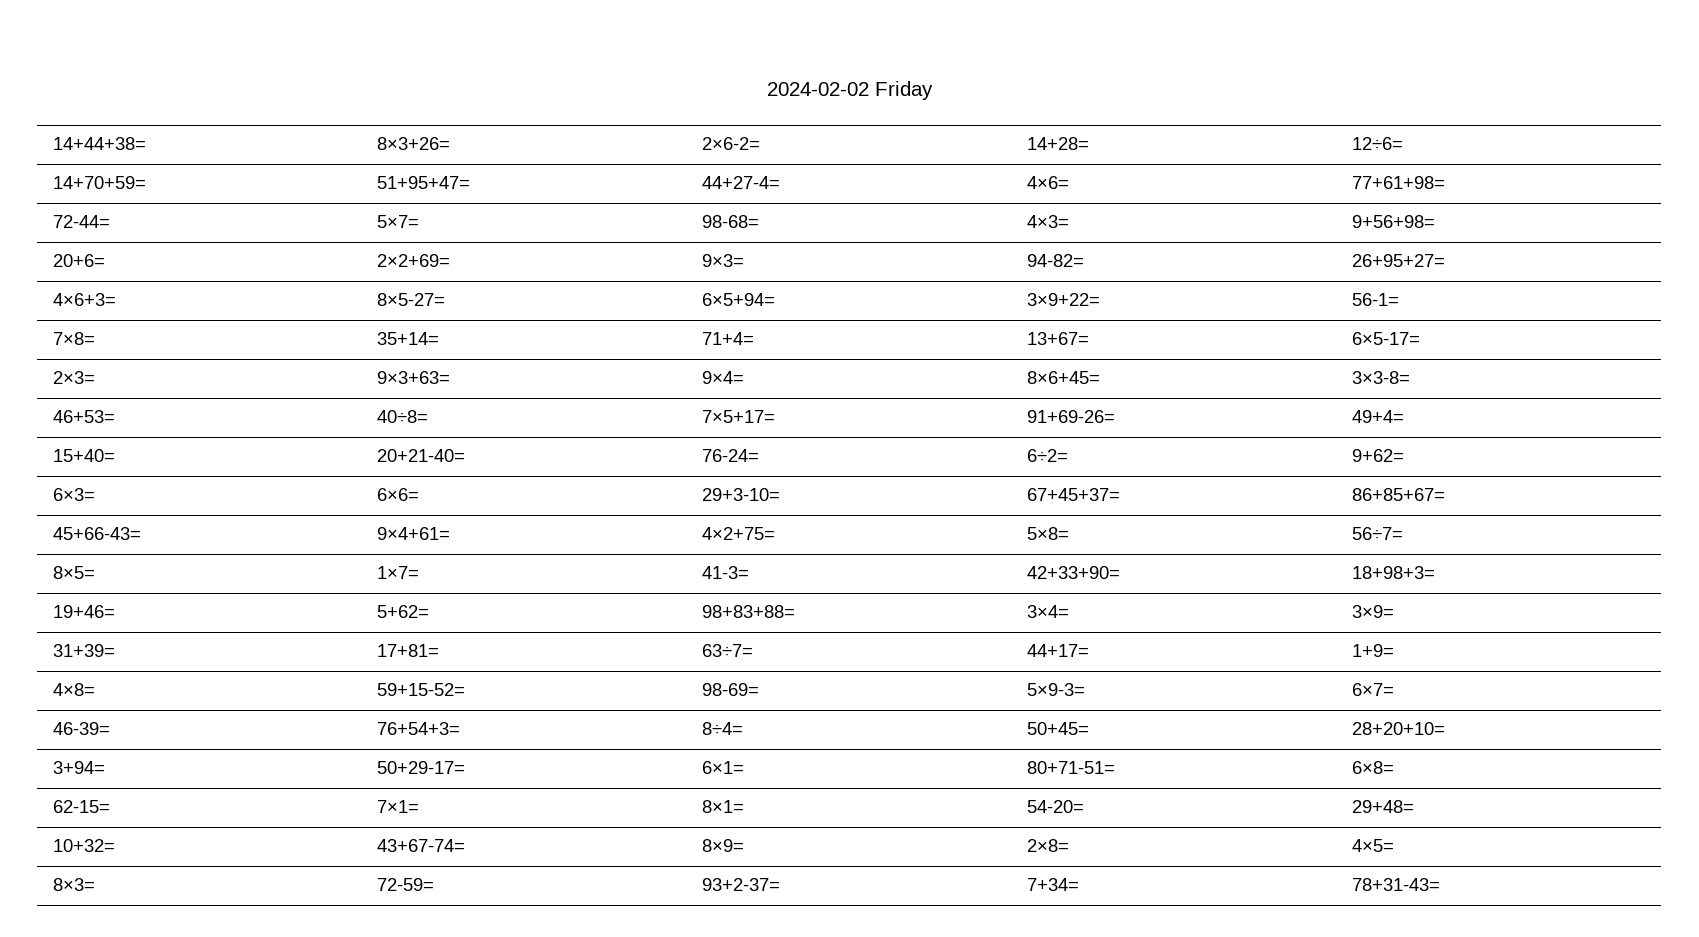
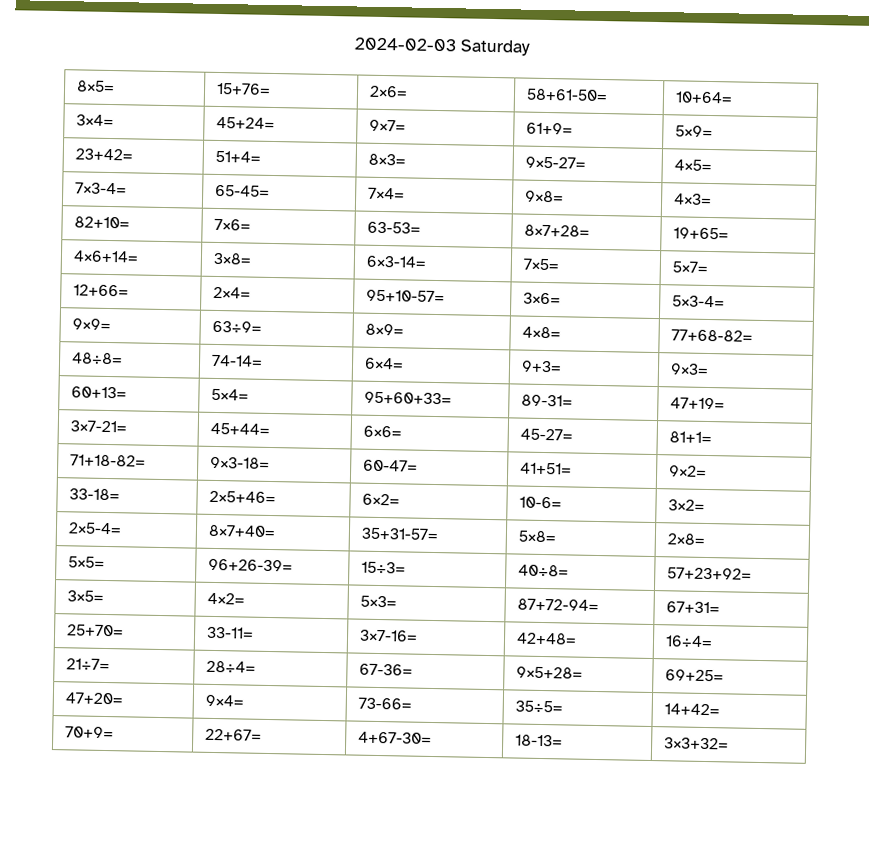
- 2024-02-02 Friday
- 14+44+38= | 8×3+26= | 2×6-2= | 14+28= | 12÷6=
- 14+70+59= | 51+95+47= | 44+27-4= | 4×6= | 77+61+98=
- 72-44= | 5×7= | 98-68= | 4×3= | 9+56+98=
- 20+6= | 2×2+69= | 9×3= | 94-82= | 26+95+27=
- 4×6+3= | 8×5-27= | 6×5+94= | 3×9+22= | 56-1=
- 7×8= | 35+14= | 71+4= | 13+67= | 6×5-17=
- 2×3= | 9×3+63= | 9×4= | 8×6+45= | 3×3-8=
- 46+53= | 40÷8= | 7×5+17= | 91+69-26= | 49+4=
- 15+40= | 20+21-40= | 76-24= | 6÷2= | 9+62=
- 6×3= | 6×6= | 29+3-10= | 67+45+37= | 86+85+67=
- 45+66-43= | 9×4+61= | 4×2+75= | 5×8= | 56÷7=
- 8×5= | 1×7= | 41-3= | 42+33+90= | 18+98+3=
- 19+46= | 5+62= | 98+83+88= | 3×4= | 3×9=
- 31+39= | 17+81= | 63÷7= | 44+17= | 1+9=
- 4×8= | 59+15-52= | 98-69= | 5×9-3= | 6×7=
- 46-39= | 76+54+3= | 8÷4= | 50+45= | 28+20+10=
- 3+94= | 50+29-17= | 6×1= | 80+71-51= | 6×8=
- 62-15= | 7×1= | 8×1= | 54-20= | 29+48=
- 10+32= | 43+67-74= | 8×9= | 2×8= | 4×5=
- 8×3= | 72-59= | 93+2-37= | 7+34= | 78+31-43=
+ 2024-02-03 Saturday
+ 8×5= | 15+76= | 2×6= | 58+61-50= | 10+64=
+ 3×4= | 45+24= | 9×7= | 61+9= | 5×9=
+ 23+42= | 51+4= | 8×3= | 9×5-27= | 4×5=
+ 7×3-4= | 65-45= | 7×4= | 9×8= | 4×3=
+ 82+10= | 7×6= | 63-53= | 8×7+28= | 19+65=
+ 4×6+14= | 3×8= | 6×3-14= | 7×5= | 5×7=
+ 12+66= | 2×4= | 95+10-57= | 3×6= | 5×3-4=
+ 9×9= | 63÷9= | 8×9= | 4×8= | 77+68-82=
+ 48÷8= | 74-14= | 6×4= | 9+3= | 9×3=
+ 60+13= | 5×4= | 95+60+33= | 89-31= | 47+19=
+ 3×7-21= | 45+44= | 6×6= | 45-27= | 81+1=
+ 71+18-82= | 9×3-18= | 60-47= | 41+51= | 9×2=
+ 33-18= | 2×5+46= | 6×2= | 10-6= | 3×2=
+ 2×5-4= | 8×7+40= | 35+31-57= | 5×8= | 2×8=
+ 5×5= | 96+26-39= | 15÷3= | 40÷8= | 57+23+92=
+ 3×5= | 4×2= | 5×3= | 87+72-94= | 67+31=
+ 25+70= | 33-11= | 3×7-16= | 42+48= | 16÷4=
+ 21÷7= | 28÷4= | 67-36= | 9×5+28= | 69+25=
+ 47+20= | 9×4= | 73-66= | 35÷5= | 14+42=
+ 70+9= | 22+67= | 4+67-30= | 18-13= | 3×3+32=

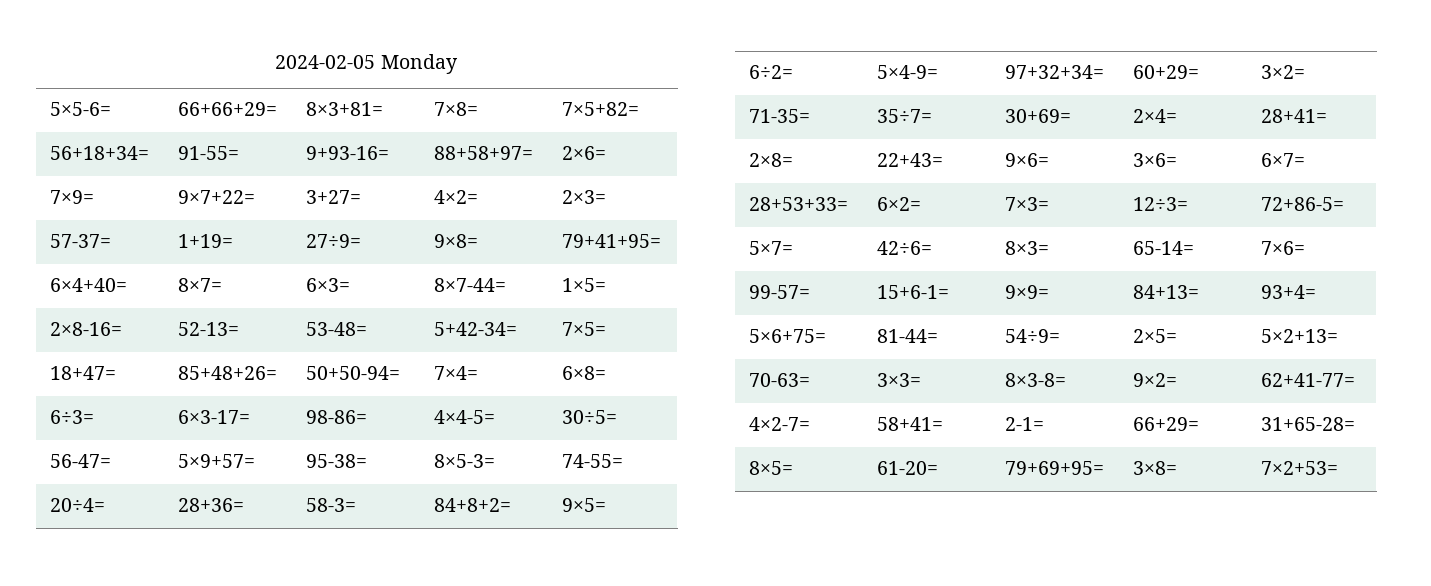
- 2024-02-03 Saturday
- 8×5= | 15+76= | 2×6= | 58+61-50= | 10+64=
- 3×4= | 45+24= | 9×7= | 61+9= | 5×9=
- 23+42= | 51+4= | 8×3= | 9×5-27= | 4×5=
- 7×3-4= | 65-45= | 7×4= | 9×8= | 4×3=
- 82+10= | 7×6= | 63-53= | 8×7+28= | 19+65=
- 4×6+14= | 3×8= | 6×3-14= | 7×5= | 5×7=
- 12+66= | 2×4= | 95+10-57= | 3×6= | 5×3-4=
- 9×9= | 63÷9= | 8×9= | 4×8= | 77+68-82=
- 48÷8= | 74-14= | 6×4= | 9+3= | 9×3=
- 60+13= | 5×4= | 95+60+33= | 89-31= | 47+19=
- 3×7-21= | 45+44= | 6×6= | 45-27= | 81+1=
- 71+18-82= | 9×3-18= | 60-47= | 41+51= | 9×2=
- 33-18= | 2×5+46= | 6×2= | 10-6= | 3×2=
- 2×5-4= | 8×7+40= | 35+31-57= | 5×8= | 2×8=
- 5×5= | 96+26-39= | 15÷3= | 40÷8= | 57+23+92=
- 3×5= | 4×2= | 5×3= | 87+72-94= | 67+31=
- 25+70= | 33-11= | 3×7-16= | 42+48= | 16÷4=
- 21÷7= | 28÷4= | 67-36= | 9×5+28= | 69+25=
- 47+20= | 9×4= | 73-66= | 35÷5= | 14+42=
- 70+9= | 22+67= | 4+67-30= | 18-13= | 3×3+32=
+ 2024-02-05 Monday
+ 5×5-6= | 66+66+29= | 8×3+81= | 7×8= | 7×5+82=
+ 56+18+34= | 91-55= | 9+93-16= | 88+58+97= | 2×6=
+ 7×9= | 9×7+22= | 3+27= | 4×2= | 2×3=
+ 57-37= | 1+19= | 27÷9= | 9×8= | 79+41+95=
+ 6×4+40= | 8×7= | 6×3= | 8×7-44= | 1×5=
+ 2×8-16= | 52-13= | 53-48= | 5+42-34= | 7×5=
+ 18+47= | 85+48+26= | 50+50-94= | 7×4= | 6×8=
+ 6÷3= | 6×3-17= | 98-86= | 4×4-5= | 30÷5=
+ 56-47= | 5×9+57= | 95-38= | 8×5-3= | 74-55=
+ 20÷4= | 28+36= | 58-3= | 84+8+2= | 9×5=
+ 6÷2= | 5×4-9= | 97+32+34= | 60+29= | 3×2=
+ 71-35= | 35÷7= | 30+69= | 2×4= | 28+41=
+ 2×8= | 22+43= | 9×6= | 3×6= | 6×7=
+ 28+53+33= | 6×2= | 7×3= | 12÷3= | 72+86-5=
+ 5×7= | 42÷6= | 8×3= | 65-14= | 7×6=
+ 99-57= | 15+6-1= | 9×9= | 84+13= | 93+4=
+ 5×6+75= | 81-44= | 54÷9= | 2×5= | 5×2+13=
+ 70-63= | 3×3= | 8×3-8= | 9×2= | 62+41-77=
+ 4×2-7= | 58+41= | 2-1= | 66+29= | 31+65-28=
+ 8×5= | 61-20= | 79+69+95= | 3×8= | 7×2+53=

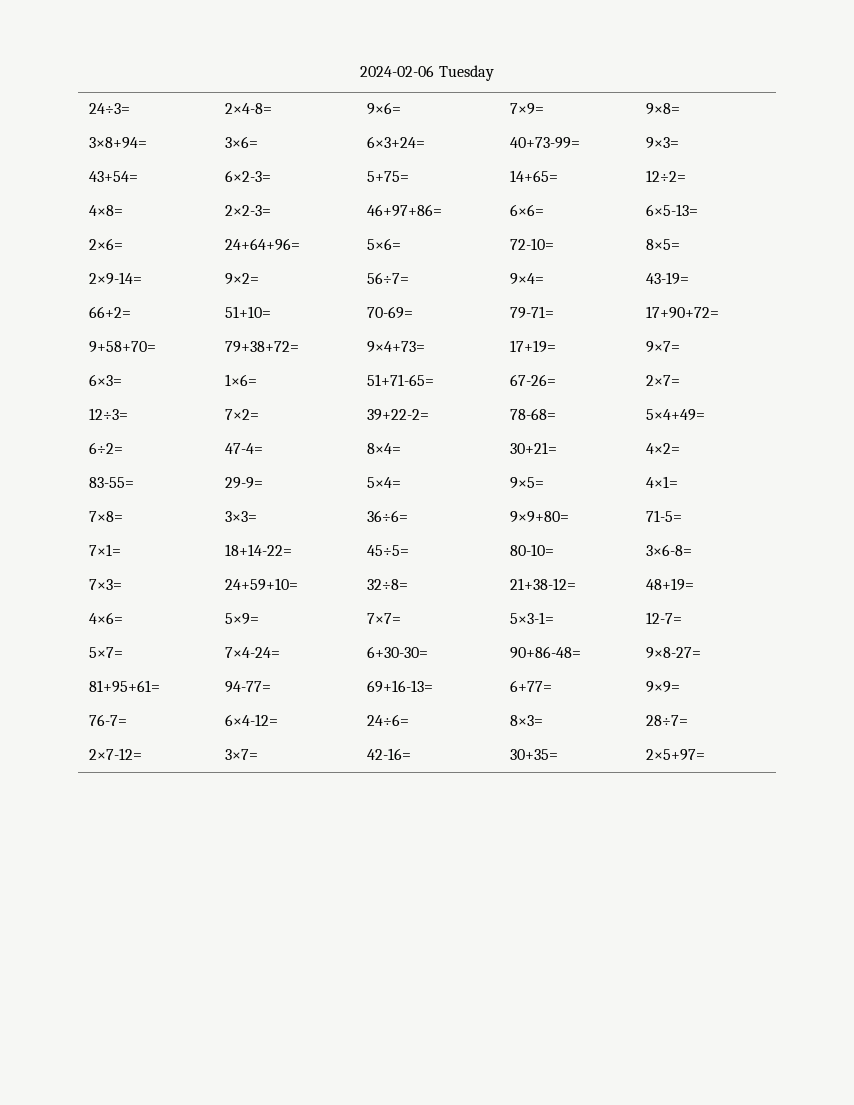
- 2024-02-05 Monday
- 5×5-6= | 66+66+29= | 8×3+81= | 7×8= | 7×5+82=
- 56+18+34= | 91-55= | 9+93-16= | 88+58+97= | 2×6=
- 7×9= | 9×7+22= | 3+27= | 4×2= | 2×3=
- 57-37= | 1+19= | 27÷9= | 9×8= | 79+41+95=
- 6×4+40= | 8×7= | 6×3= | 8×7-44= | 1×5=
- 2×8-16= | 52-13= | 53-48= | 5+42-34= | 7×5=
- 18+47= | 85+48+26= | 50+50-94= | 7×4= | 6×8=
- 6÷3= | 6×3-17= | 98-86= | 4×4-5= | 30÷5=
- 56-47= | 5×9+57= | 95-38= | 8×5-3= | 74-55=
- 20÷4= | 28+36= | 58-3= | 84+8+2= | 9×5=
- 6÷2= | 5×4-9= | 97+32+34= | 60+29= | 3×2=
- 71-35= | 35÷7= | 30+69= | 2×4= | 28+41=
- 2×8= | 22+43= | 9×6= | 3×6= | 6×7=
- 28+53+33= | 6×2= | 7×3= | 12÷3= | 72+86-5=
- 5×7= | 42÷6= | 8×3= | 65-14= | 7×6=
- 99-57= | 15+6-1= | 9×9= | 84+13= | 93+4=
- 5×6+75= | 81-44= | 54÷9= | 2×5= | 5×2+13=
- 70-63= | 3×3= | 8×3-8= | 9×2= | 62+41-77=
- 4×2-7= | 58+41= | 2-1= | 66+29= | 31+65-28=
- 8×5= | 61-20= | 79+69+95= | 3×8= | 7×2+53=
+ 2024-02-06 Tuesday
+ 24÷3= | 2×4-8= | 9×6= | 7×9= | 9×8=
+ 3×8+94= | 3×6= | 6×3+24= | 40+73-99= | 9×3=
+ 43+54= | 6×2-3= | 5+75= | 14+65= | 12÷2=
+ 4×8= | 2×2-3= | 46+97+86= | 6×6= | 6×5-13=
+ 2×6= | 24+64+96= | 5×6= | 72-10= | 8×5=
+ 2×9-14= | 9×2= | 56÷7= | 9×4= | 43-19=
+ 66+2= | 51+10= | 70-69= | 79-71= | 17+90+72=
+ 9+58+70= | 79+38+72= | 9×4+73= | 17+19= | 9×7=
+ 6×3= | 1×6= | 51+71-65= | 67-26= | 2×7=
+ 12÷3= | 7×2= | 39+22-2= | 78-68= | 5×4+49=
+ 6÷2= | 47-4= | 8×4= | 30+21= | 4×2=
+ 83-55= | 29-9= | 5×4= | 9×5= | 4×1=
+ 7×8= | 3×3= | 36÷6= | 9×9+80= | 71-5=
+ 7×1= | 18+14-22= | 45÷5= | 80-10= | 3×6-8=
+ 7×3= | 24+59+10= | 32÷8= | 21+38-12= | 48+19=
+ 4×6= | 5×9= | 7×7= | 5×3-1= | 12-7=
+ 5×7= | 7×4-24= | 6+30-30= | 90+86-48= | 9×8-27=
+ 81+95+61= | 94-77= | 69+16-13= | 6+77= | 9×9=
+ 76-7= | 6×4-12= | 24÷6= | 8×3= | 28÷7=
+ 2×7-12= | 3×7= | 42-16= | 30+35= | 2×5+97=

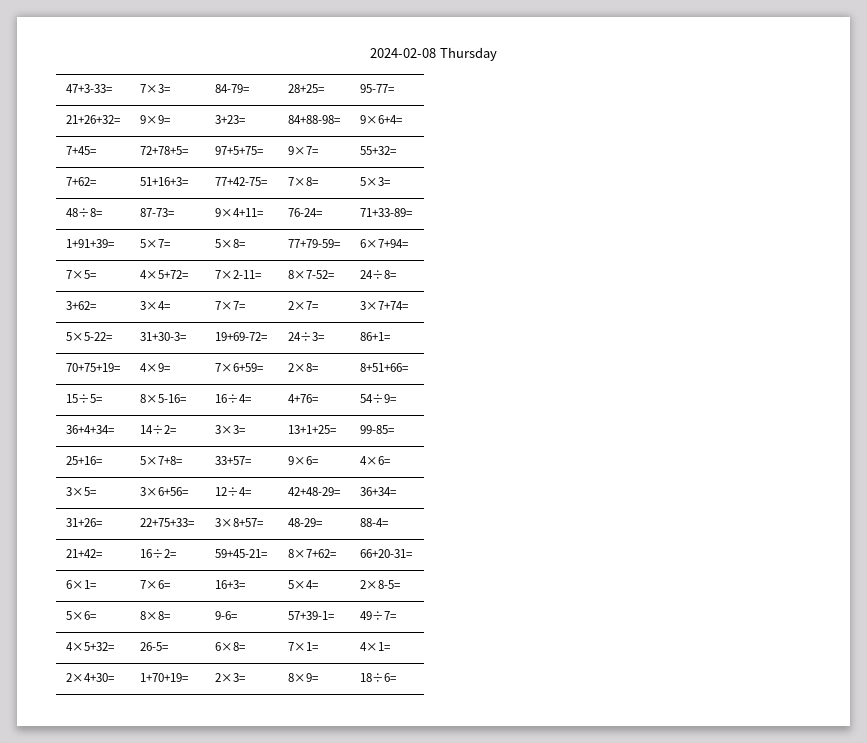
- 2024-02-06 Tuesday
- 24÷3= | 2×4-8= | 9×6= | 7×9= | 9×8=
- 3×8+94= | 3×6= | 6×3+24= | 40+73-99= | 9×3=
- 43+54= | 6×2-3= | 5+75= | 14+65= | 12÷2=
- 4×8= | 2×2-3= | 46+97+86= | 6×6= | 6×5-13=
- 2×6= | 24+64+96= | 5×6= | 72-10= | 8×5=
- 2×9-14= | 9×2= | 56÷7= | 9×4= | 43-19=
- 66+2= | 51+10= | 70-69= | 79-71= | 17+90+72=
- 9+58+70= | 79+38+72= | 9×4+73= | 17+19= | 9×7=
- 6×3= | 1×6= | 51+71-65= | 67-26= | 2×7=
- 12÷3= | 7×2= | 39+22-2= | 78-68= | 5×4+49=
- 6÷2= | 47-4= | 8×4= | 30+21= | 4×2=
- 83-55= | 29-9= | 5×4= | 9×5= | 4×1=
- 7×8= | 3×3= | 36÷6= | 9×9+80= | 71-5=
- 7×1= | 18+14-22= | 45÷5= | 80-10= | 3×6-8=
- 7×3= | 24+59+10= | 32÷8= | 21+38-12= | 48+19=
- 4×6= | 5×9= | 7×7= | 5×3-1= | 12-7=
- 5×7= | 7×4-24= | 6+30-30= | 90+86-48= | 9×8-27=
- 81+95+61= | 94-77= | 69+16-13= | 6+77= | 9×9=
- 76-7= | 6×4-12= | 24÷6= | 8×3= | 28÷7=
- 2×7-12= | 3×7= | 42-16= | 30+35= | 2×5+97=
+ 2024-02-08 Thursday
+ 47+3-33= | 7×3= | 84-79= | 28+25= | 95-77=
+ 21+26+32= | 9×9= | 3+23= | 84+88-98= | 9×6+4=
+ 7+45= | 72+78+5= | 97+5+75= | 9×7= | 55+32=
+ 7+62= | 51+16+3= | 77+42-75= | 7×8= | 5×3=
+ 48÷8= | 87-73= | 9×4+11= | 76-24= | 71+33-89=
+ 1+91+39= | 5×7= | 5×8= | 77+79-59= | 6×7+94=
+ 7×5= | 4×5+72= | 7×2-11= | 8×7-52= | 24÷8=
+ 3+62= | 3×4= | 7×7= | 2×7= | 3×7+74=
+ 5×5-22= | 31+30-3= | 19+69-72= | 24÷3= | 86+1=
+ 70+75+19= | 4×9= | 7×6+59= | 2×8= | 8+51+66=
+ 15÷5= | 8×5-16= | 16÷4= | 4+76= | 54÷9=
+ 36+4+34= | 14÷2= | 3×3= | 13+1+25= | 99-85=
+ 25+16= | 5×7+8= | 33+57= | 9×6= | 4×6=
+ 3×5= | 3×6+56= | 12÷4= | 42+48-29= | 36+34=
+ 31+26= | 22+75+33= | 3×8+57= | 48-29= | 88-4=
+ 21+42= | 16÷2= | 59+45-21= | 8×7+62= | 66+20-31=
+ 6×1= | 7×6= | 16+3= | 5×4= | 2×8-5=
+ 5×6= | 8×8= | 9-6= | 57+39-1= | 49÷7=
+ 4×5+32= | 26-5= | 6×8= | 7×1= | 4×1=
+ 2×4+30= | 1+70+19= | 2×3= | 8×9= | 18÷6=

